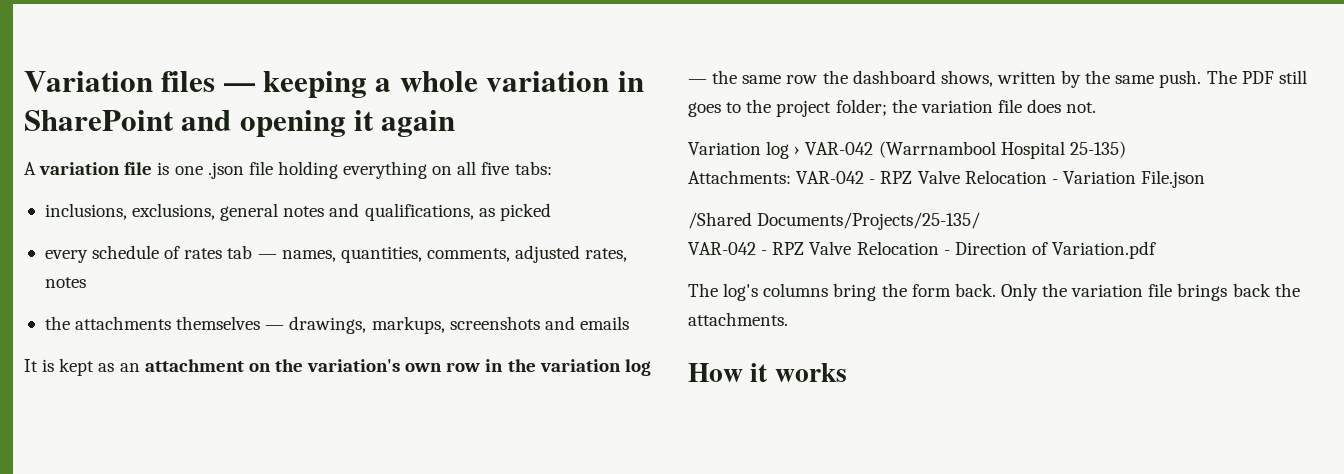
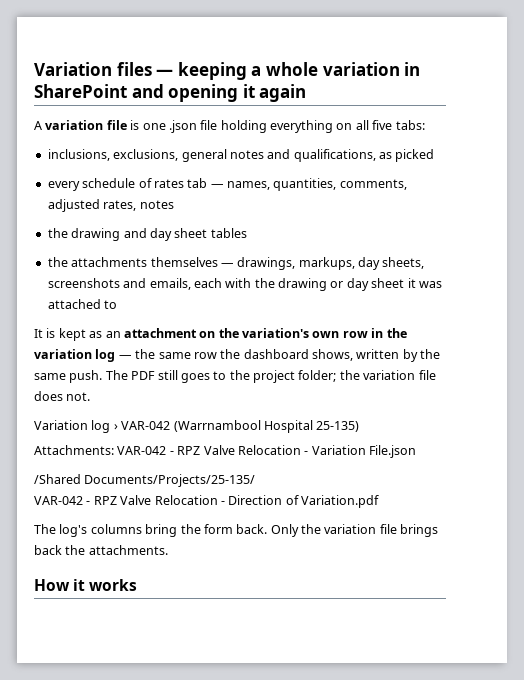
+ the drawing and day sheet tables
- the attachments themselves — drawings, markups, screenshots and emails
+ the attachments themselves — drawings, markups, day sheets, screenshots and emails, each with the drawing or day sheet it was attached to

